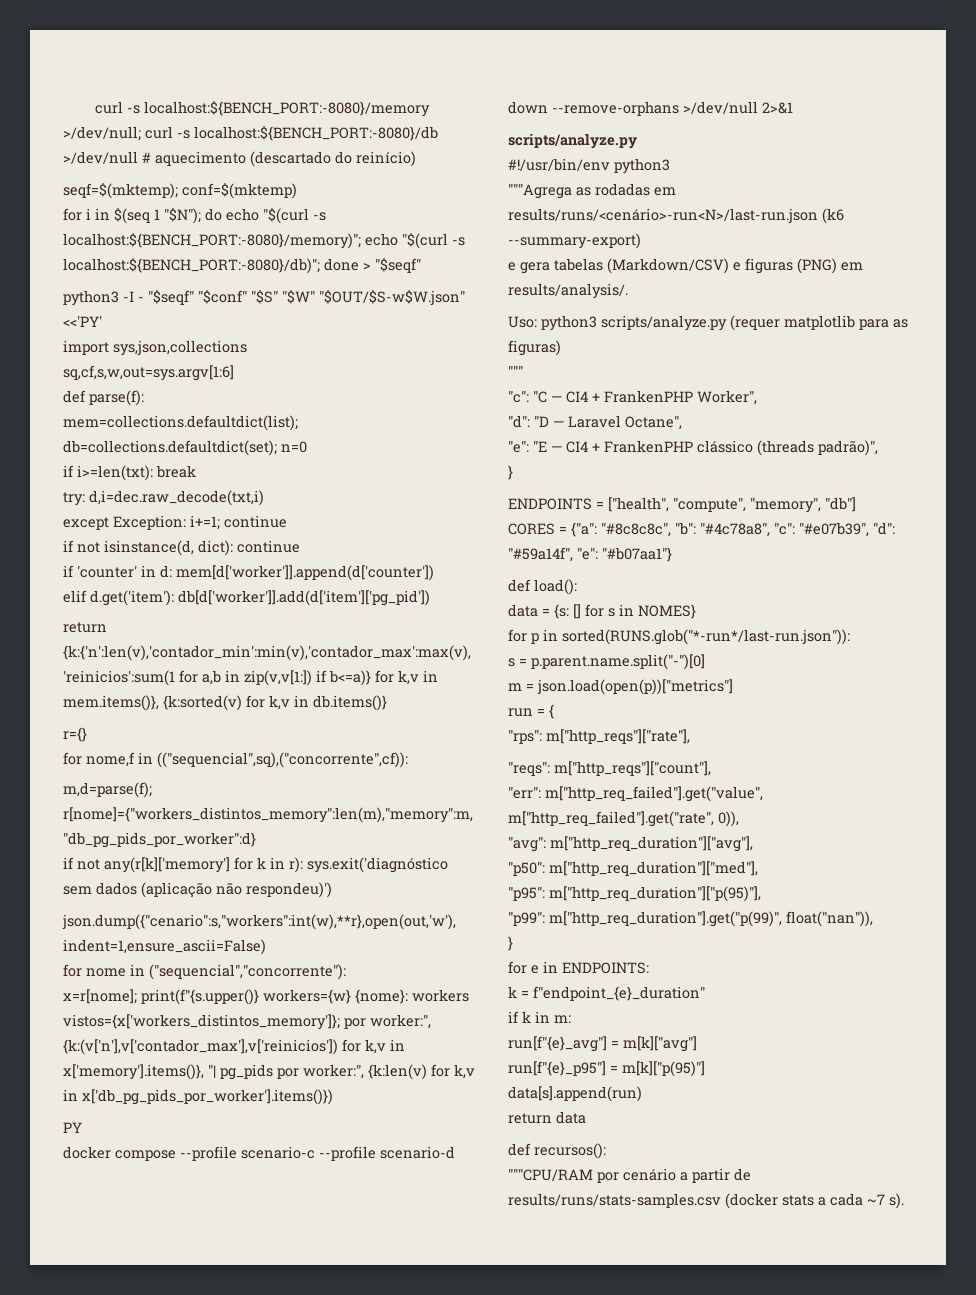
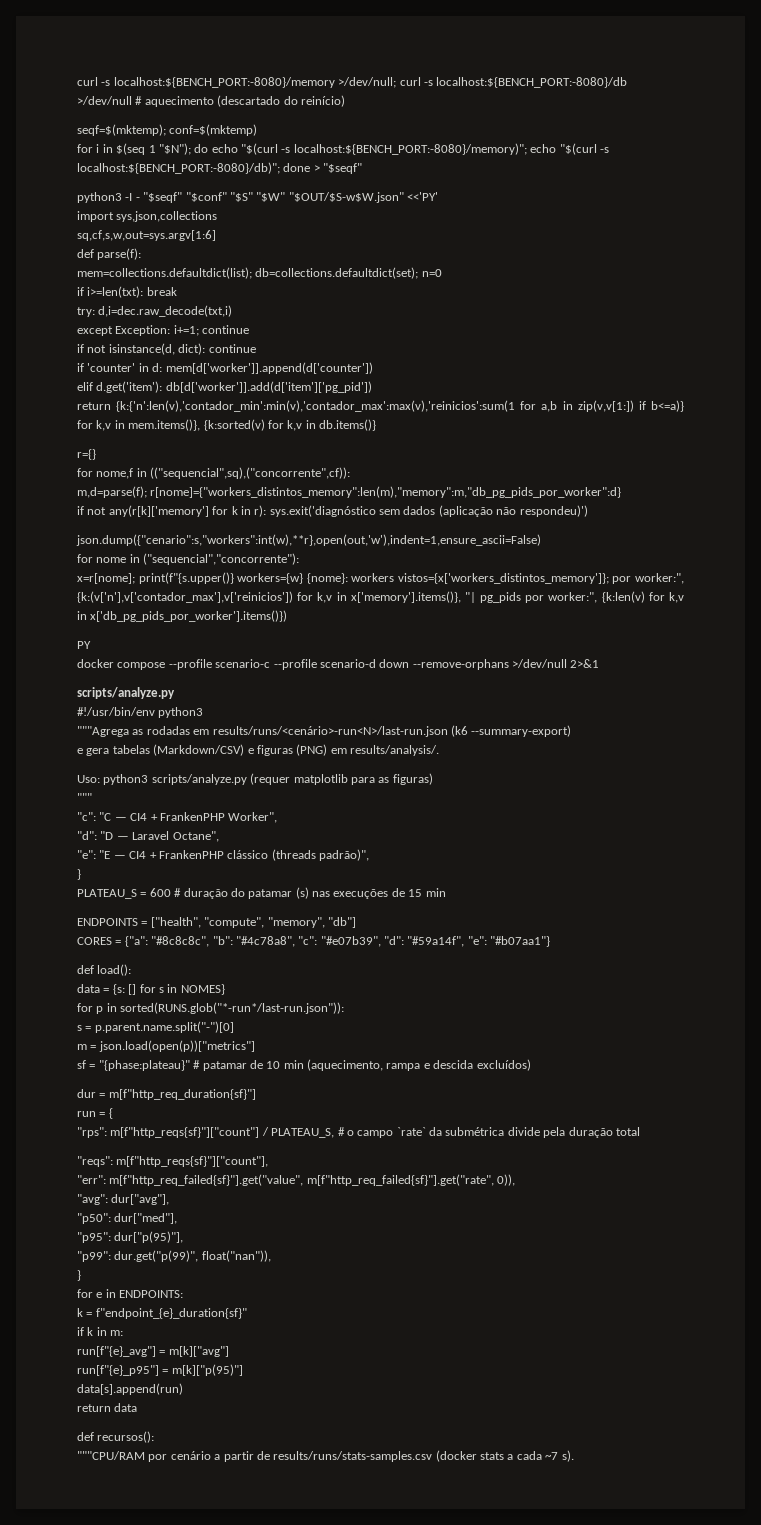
+ PLATEAU_S = 600 # duração do patamar (s) nas execuções de 15 min
+ sf = "{phase:plateau}" # patamar de 10 min (aquecimento, rampa e descida excluídos)
+ dur = m[f"http_req_duration{sf}"]
  run = {
- "rps": m["http_reqs"]["rate"],
+ "rps": m[f"http_reqs{sf}"]["count"] / PLATEAU_S, # o campo `rate` da submétrica divide pela duração total
- "reqs": m["http_reqs"]["count"],
+ "reqs": m[f"http_reqs{sf}"]["count"],
- "err": m["http_req_failed"].get("value", m["http_req_failed"].get("rate", 0)),
+ "err": m[f"http_req_failed{sf}"].get("value", m[f"http_req_failed{sf}"].get("rate", 0)),
- "avg": m["http_req_duration"]["avg"],
+ "avg": dur["avg"],
- "p50": m["http_req_duration"]["med"],
+ "p50": dur["med"],
- "p95": m["http_req_duration"]["p(95)"],
+ "p95": dur["p(95)"],
- "p99": m["http_req_duration"].get("p(99)", float("nan")),
+ "p99": dur.get("p(99)", float("nan")),
- k = f"endpoint_{e}_duration"
+ k = f"endpoint_{e}_duration{sf}"

